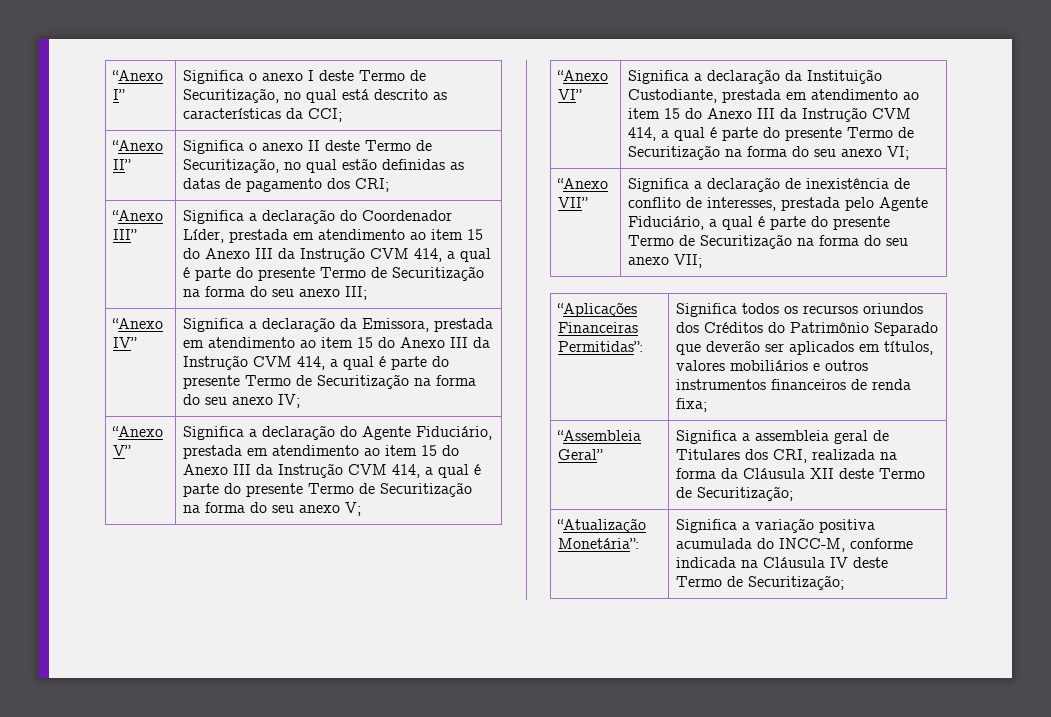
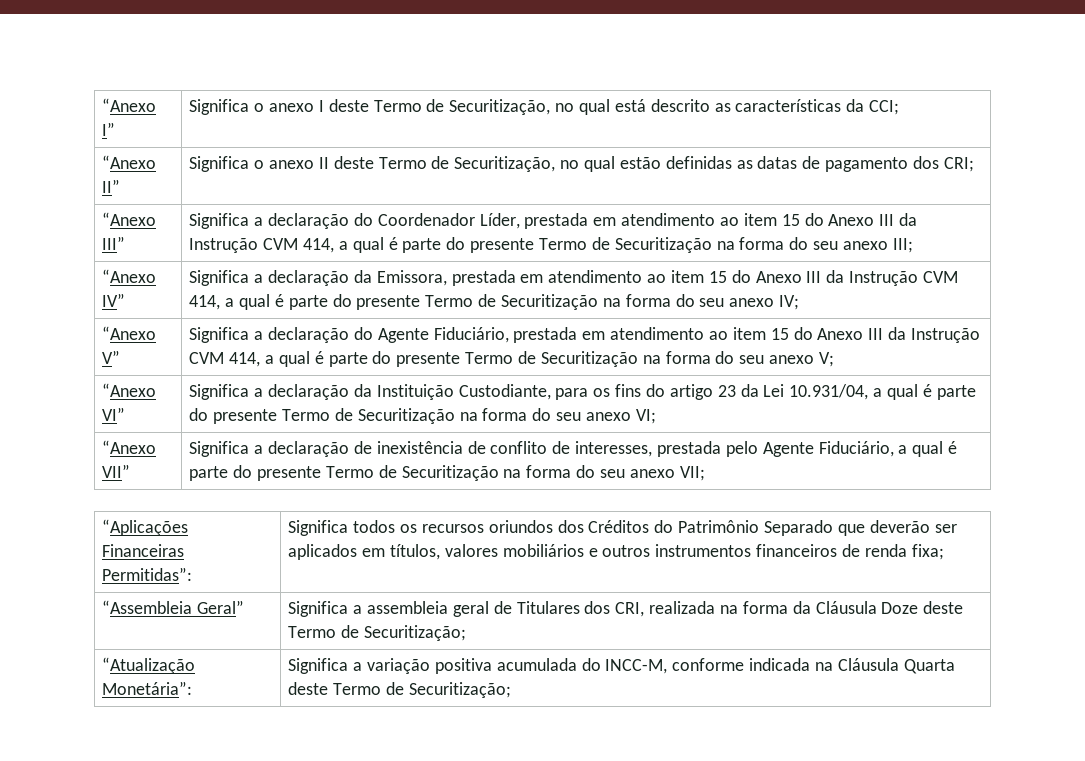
- “Anexo VI” | Significa a declaração da Instituição Custodiante, prestada em atendimento ao item 15 do Anexo III da Instrução CVM 414, a qual é parte do presente Termo de Securitização na forma do seu anexo VI;
+ “Anexo VI” | Significa a declaração da Instituição Custodiante, para os fins do artigo 23 da Lei 10.931/04, a qual é parte do presente Termo de Securitização na forma do seu anexo VI;
- “Assembleia Geral” | Significa a assembleia geral de Titulares dos CRI, realizada na forma da Cláusula XII deste Termo de Securitização;
+ “Assembleia Geral” | Significa a assembleia geral de Titulares dos CRI, realizada na forma da Cláusula Doze deste Termo de Securitização;
- “Atualização Monetária”: | Significa a variação positiva acumulada do INCC-M, conforme indicada na Cláusula IV deste Termo de Securitização;
+ “Atualização Monetária”: | Significa a variação positiva acumulada do INCC-M, conforme indicada na Cláusula Quarta deste Termo de Securitização;

